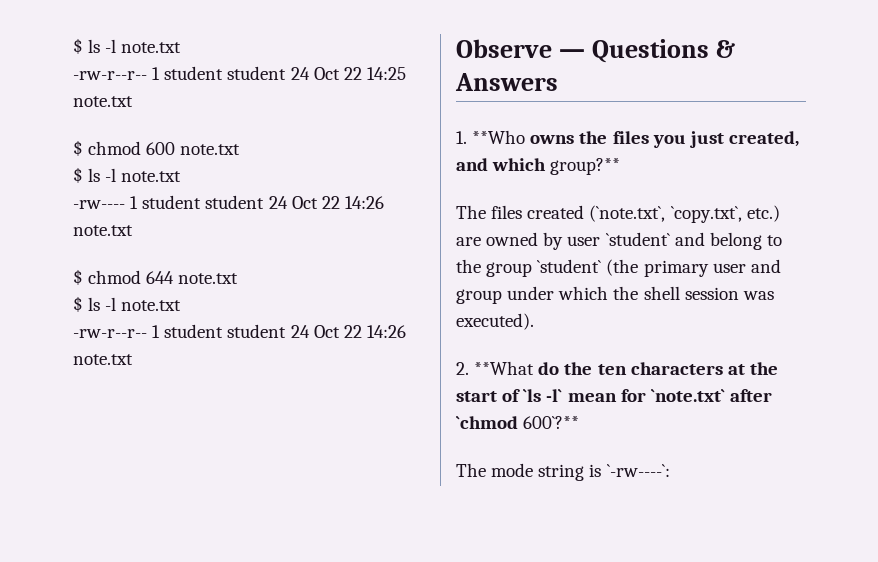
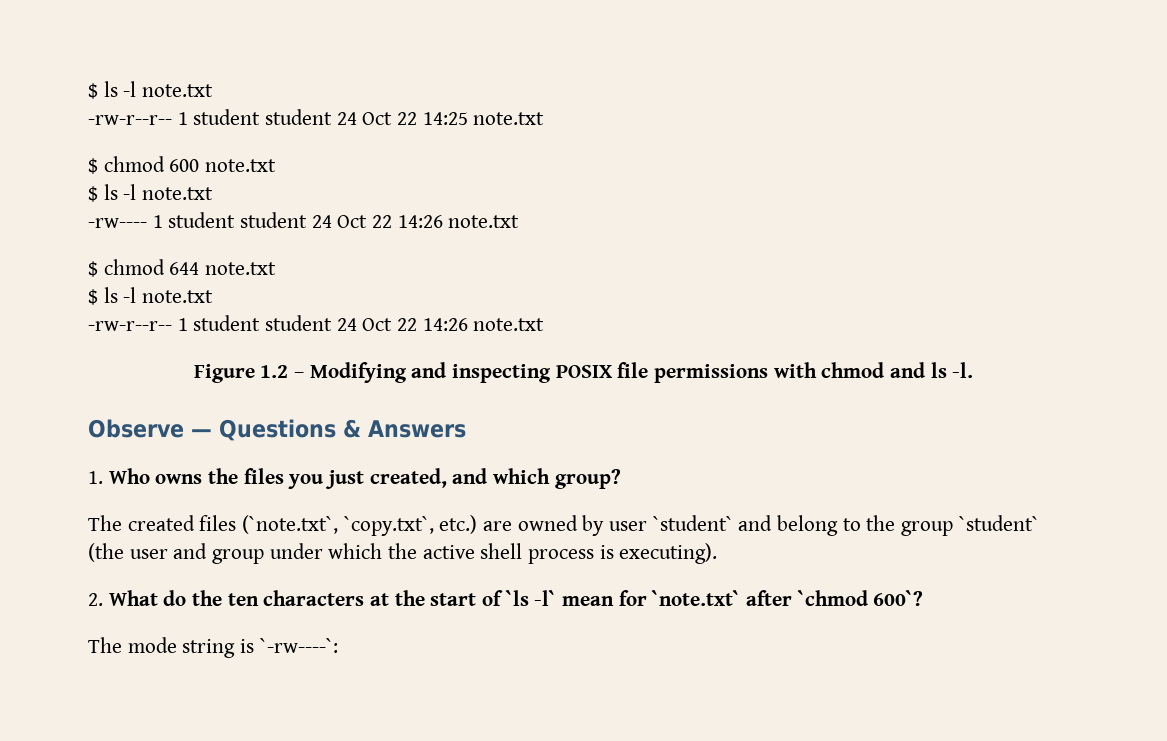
+ Figure 1.2 – Modifying and inspecting POSIX file permissions with chmod and ls -l.
- 1. **Who owns the files you just created, and which group?**
- The files created (`note.txt`, `copy.txt`, etc.) are owned by user `student` and belong to the group `student` (the primary user and group under which the shell session was executed).
+ 1. Who owns the files you just created, and which group?
+ The created files (`note.txt`, `copy.txt`, etc.) are owned by user `student` and belong to the group `student` (the user and group under which the active shell process is executing).
- 2. **What do the ten characters at the start of `ls -l` mean for `note.txt` after `chmod 600`?**
+ 2. What do the ten characters at the start of `ls -l` mean for `note.txt` after `chmod 600`?

